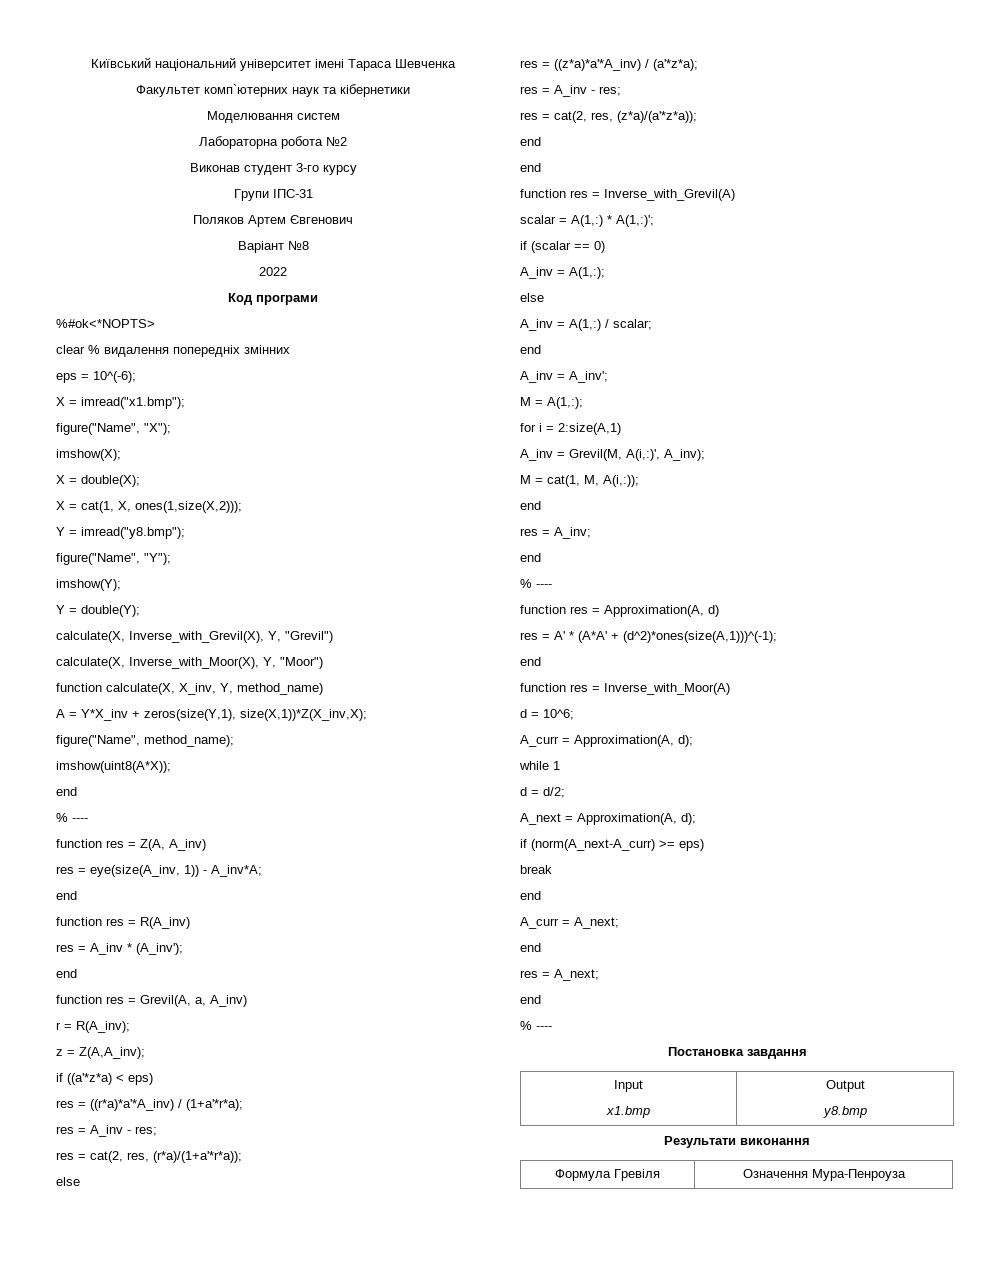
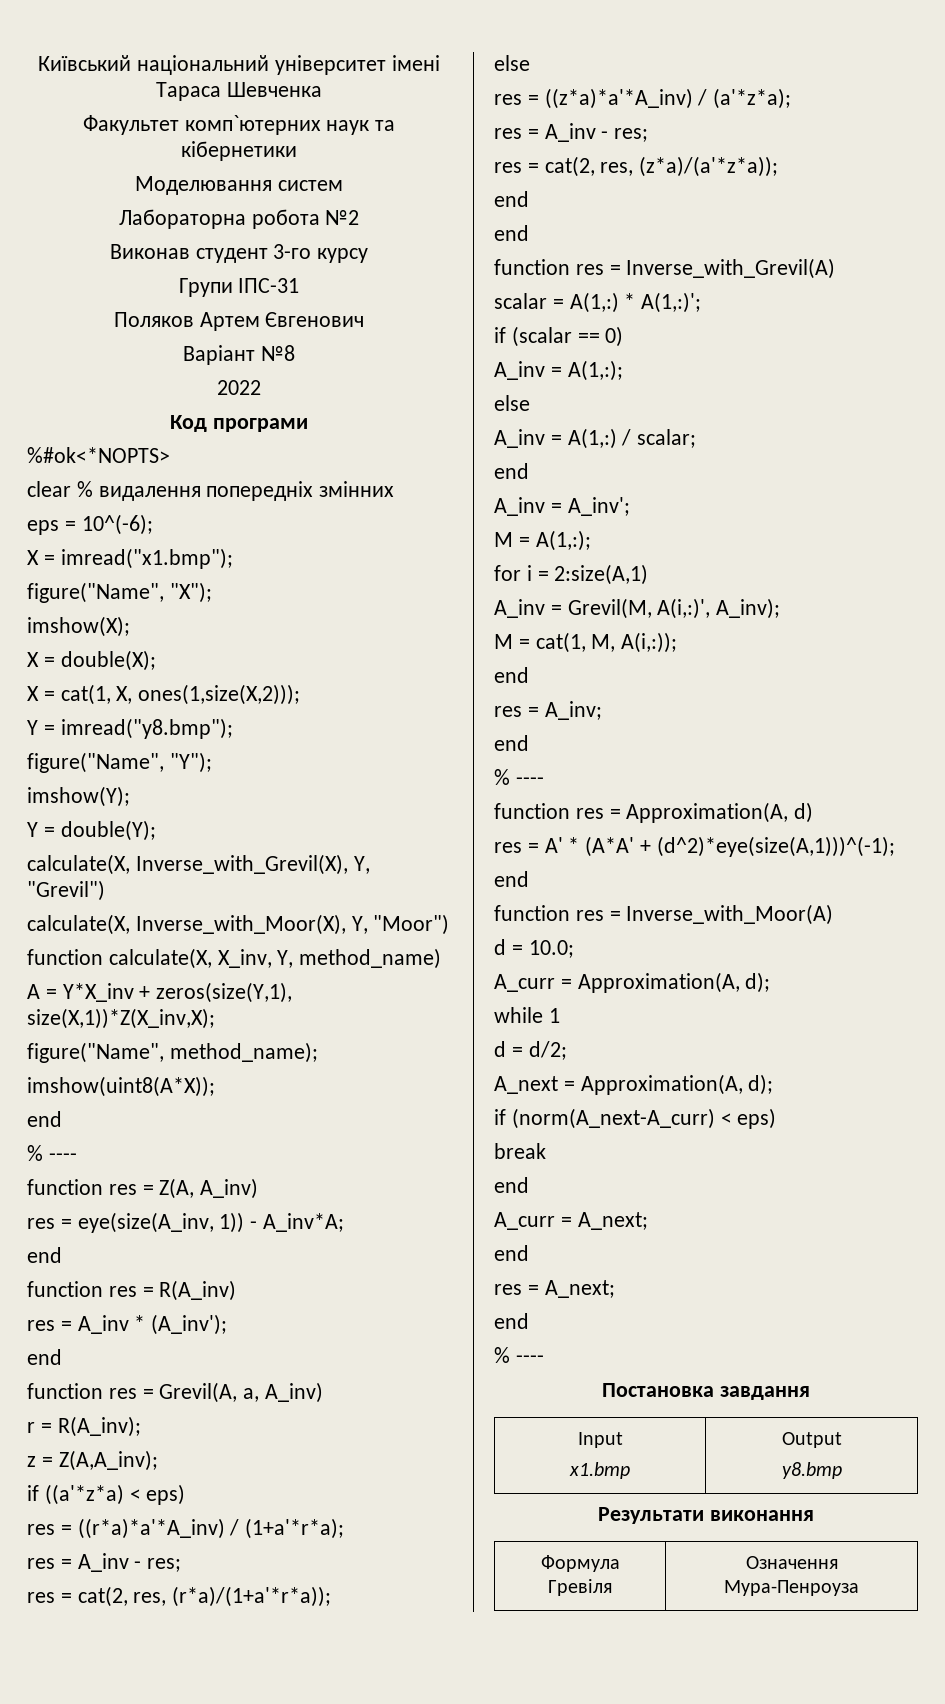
- res = A' * (A*A' + (d^2)*ones(size(A,1)))^(-1);
+ res = A' * (A*A' + (d^2)*eye(size(A,1)))^(-1);
- d = 10^6;
+ d = 10.0;
- if (norm(A_next-A_curr) >= eps)
+ if (norm(A_next-A_curr) < eps)

